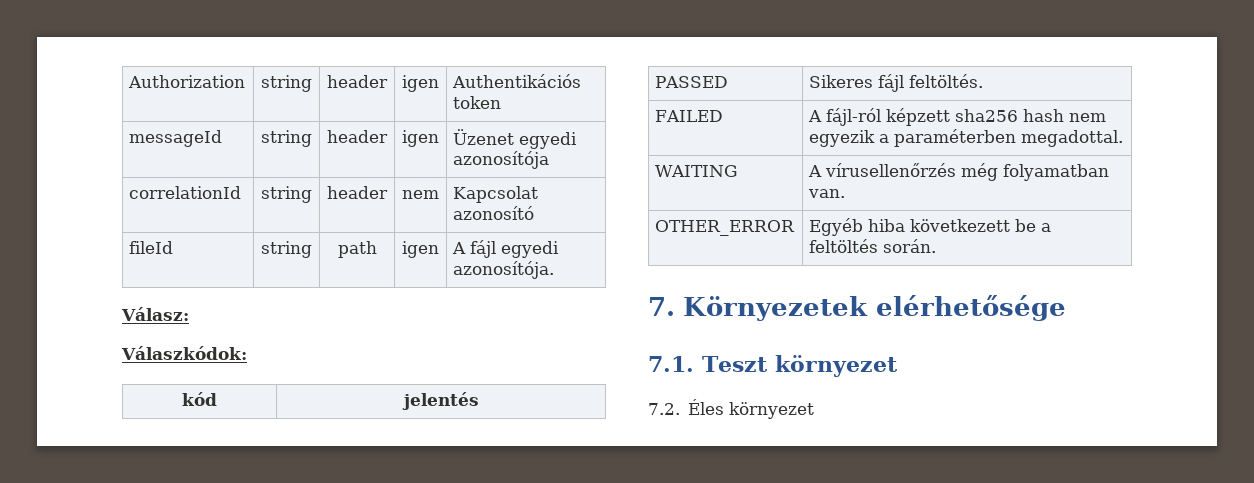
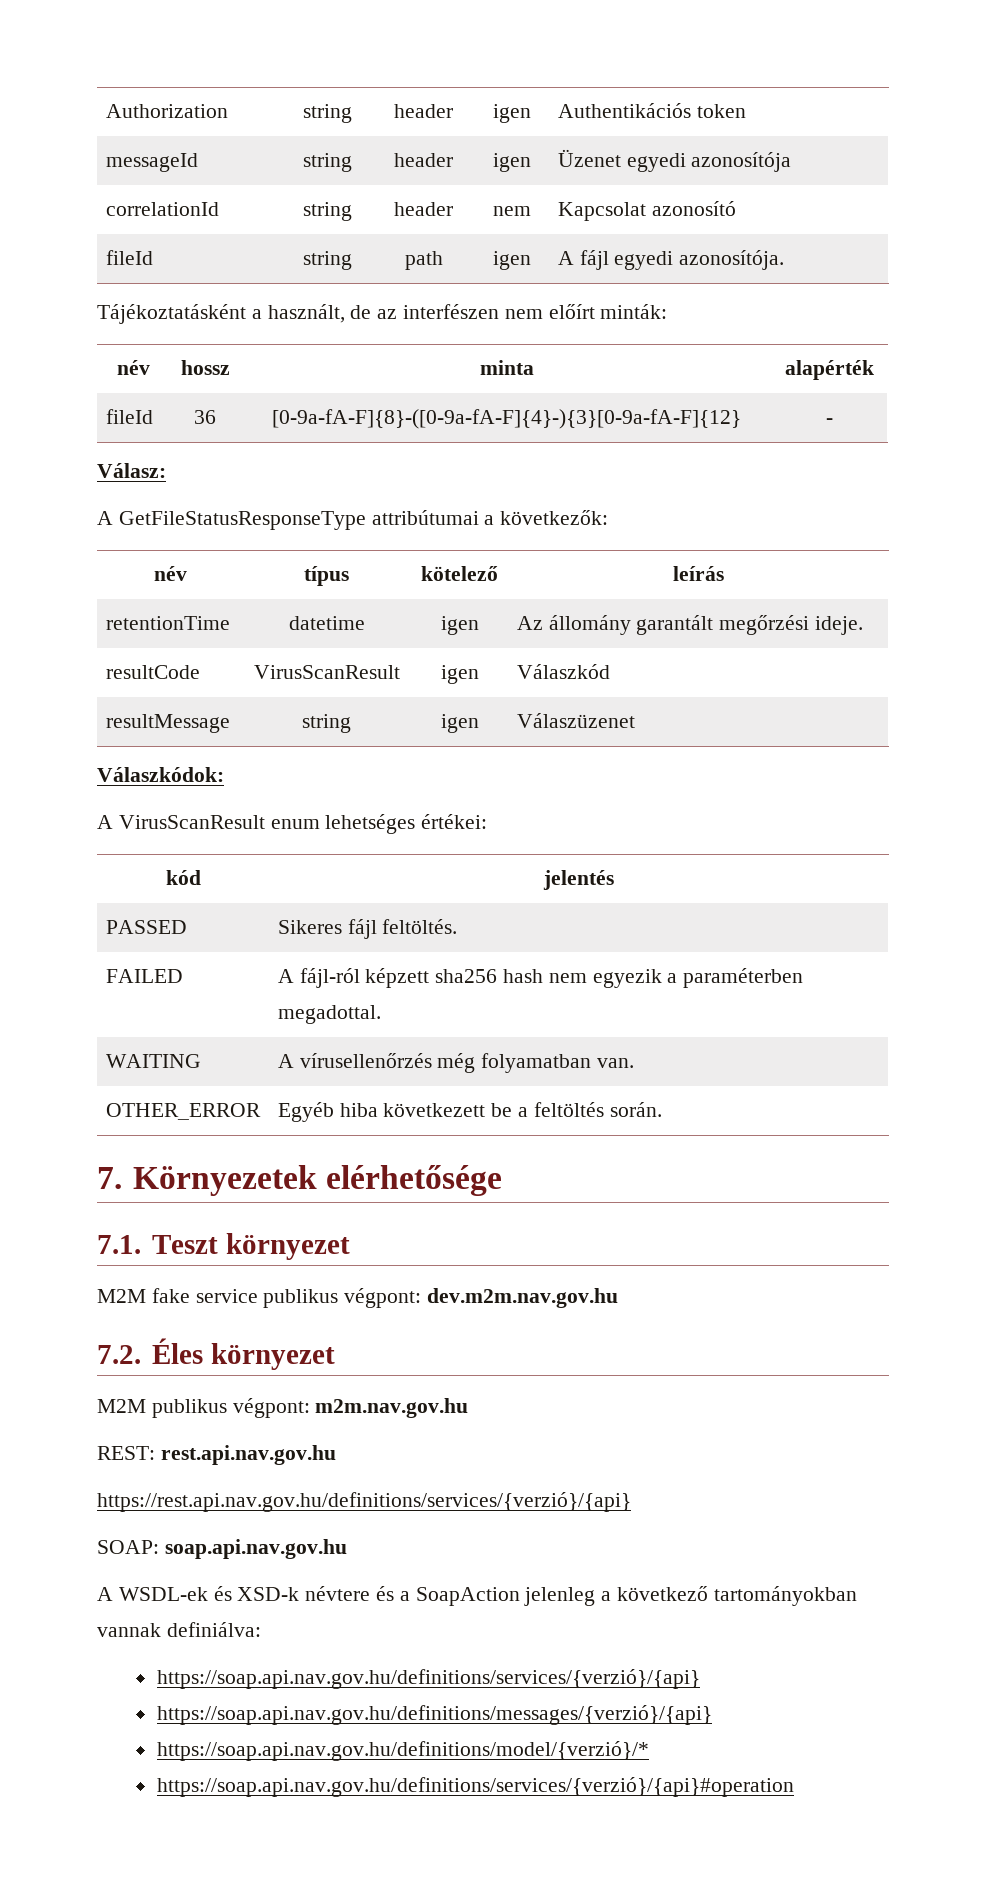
+ Tájékoztatásként a használt, de az interfészen nem előírt minták:
+ név | hossz | minta | alapérték
+ fileId | 36 | [0-9a-fA-F]{8}-([0-9a-fA-F]{4}-){3}[0-9a-fA-F]{12} | -
  Válasz:
+ A GetFileStatusResponseType attribútumai a következők:
+ név | típus | kötelező | leírás
+ retentionTime | datetime | igen | Az állomány garantált megőrzési ideje.
+ resultCode | VirusScanResult | igen | Válaszkód
+ resultMessage | string | igen | Válaszüzenet
  Válaszkódok:
+ A VirusScanResult enum lehetséges értékei:
+ M2M fake service publikus végpont: dev.m2m.nav.gov.hu
  7.2. Éles környezet
+ M2M publikus végpont: m2m.nav.gov.hu
+ REST: rest.api.nav.gov.hu
+ https://rest.api.nav.gov.hu/definitions/services/{verzió}/{api}
+ SOAP: soap.api.nav.gov.hu
+ A WSDL-ek és XSD-k névtere és a SoapAction jelenleg a következő tartományokban vannak definiálva:
+ https://soap.api.nav.gov.hu/definitions/services/{verzió}/{api}
+ https://soap.api.nav.gov.hu/definitions/messages/{verzió}/{api}
+ https://soap.api.nav.gov.hu/definitions/model/{verzió}/*
+ https://soap.api.nav.gov.hu/definitions/services/{verzió}/{api}#operation

